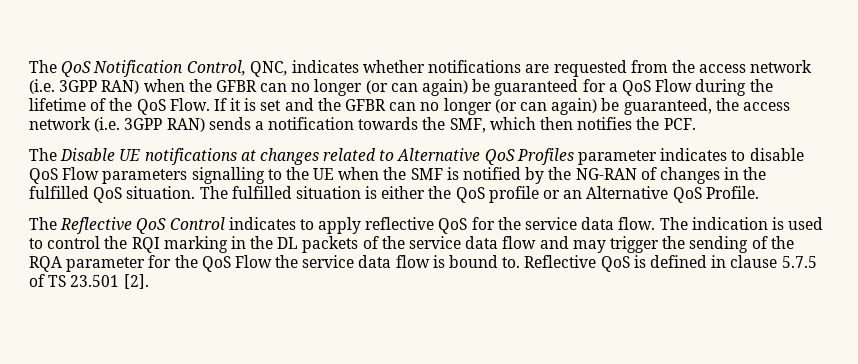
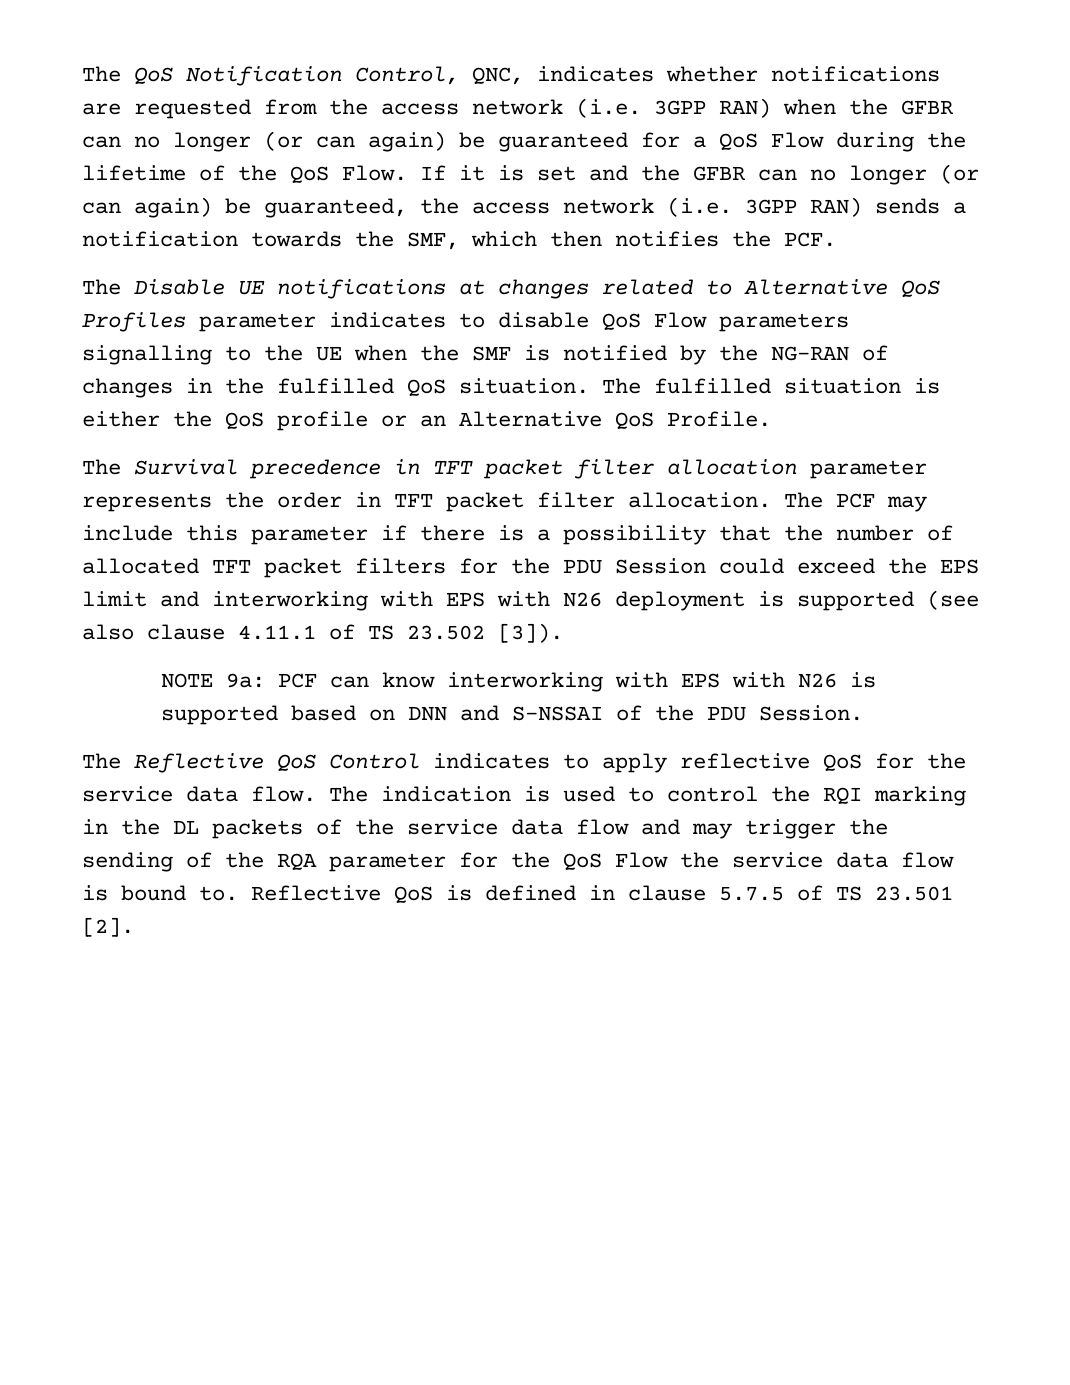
+ The Survival precedence in TFT packet filter allocation parameter represents the order in TFT packet filter allocation. The PCF may include this parameter if there is a possibility that the number of allocated TFT packet filters for the PDU Session could exceed the EPS limit and interworking with EPS with N26 deployment is supported (see also clause 4.11.1 of TS 23.502 [3]).
+ NOTE 9a: PCF can know interworking with EPS with N26 is supported based on DNN and S-NSSAI of the PDU Session.

